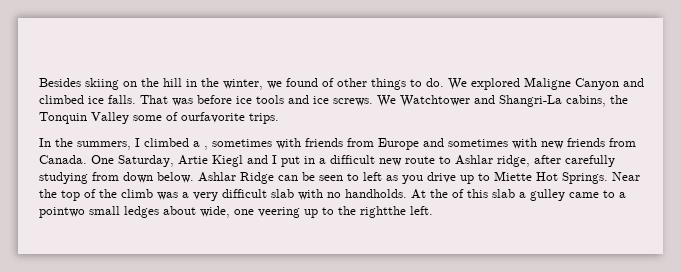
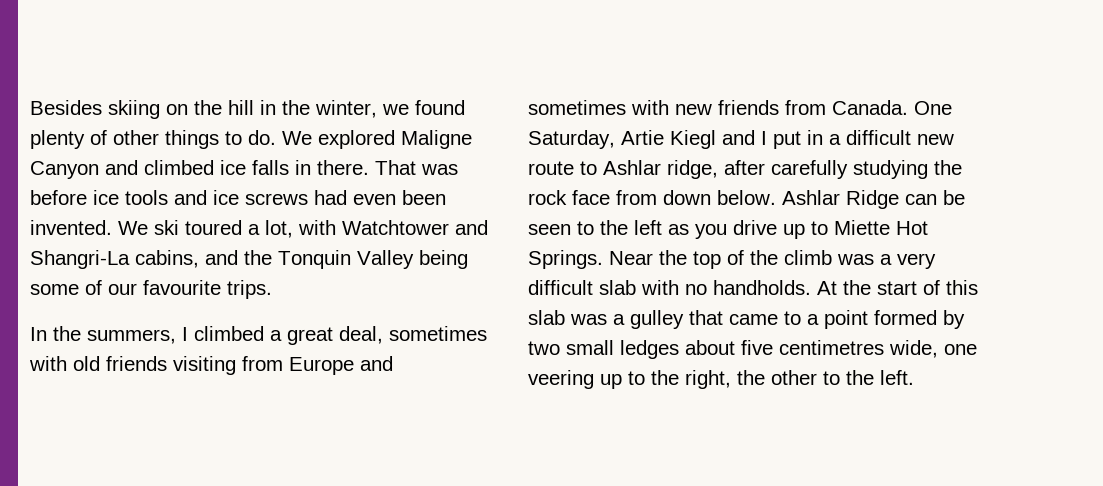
- Besides skiing on the hill in the winter, we found of other things to do.
+ Besides skiing on the hill in the winter, we found plenty of other things to do.
- We explored Maligne Canyon and climbed ice falls.
+ We explored Maligne Canyon and climbed ice falls in there.
- That was before ice tools and ice screws. We Watchtower and Shangri-La cabins, the Tonquin Valley some of ourfavorite trips.
+ That was before ice tools and ice screws had even been invented. We ski toured a lot, with Watchtower and Shangri-La cabins, and the Tonquin Valley being some of our favourite trips.
- In the summers, I climbed a , sometimes with friends from Europe and sometimes with new friends from Canada.
+ In the summers, I climbed a great deal, sometimes with old friends visiting from Europe and sometimes with new friends from Canada.
- One Saturday, Artie Kiegl and I put in a difficult new route to Ashlar ridge, after carefully studying from down below.
+ One Saturday, Artie Kiegl and I put in a difficult new route to Ashlar ridge, after carefully studying the rock face from down below.
- Ashlar Ridge can be seen to left as you drive up to Miette Hot Springs.
+ Ashlar Ridge can be seen to the left as you drive up to Miette Hot Springs.
- At the of this slab a gulley came to a pointwo small ledges about wide, one veering up to the rightthe left.
+ At the start of this slab was a gulley that came to a point formed by two small ledges about five centimetres wide, one veering up to the right, the other to the left.

